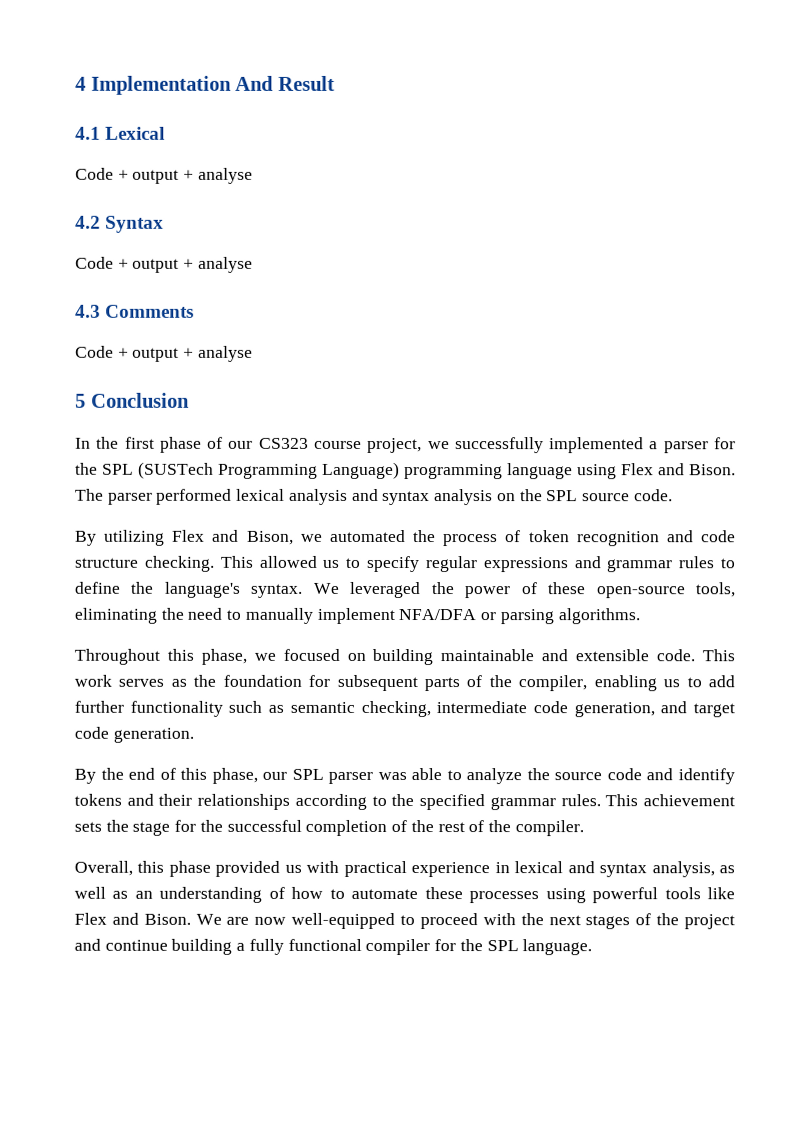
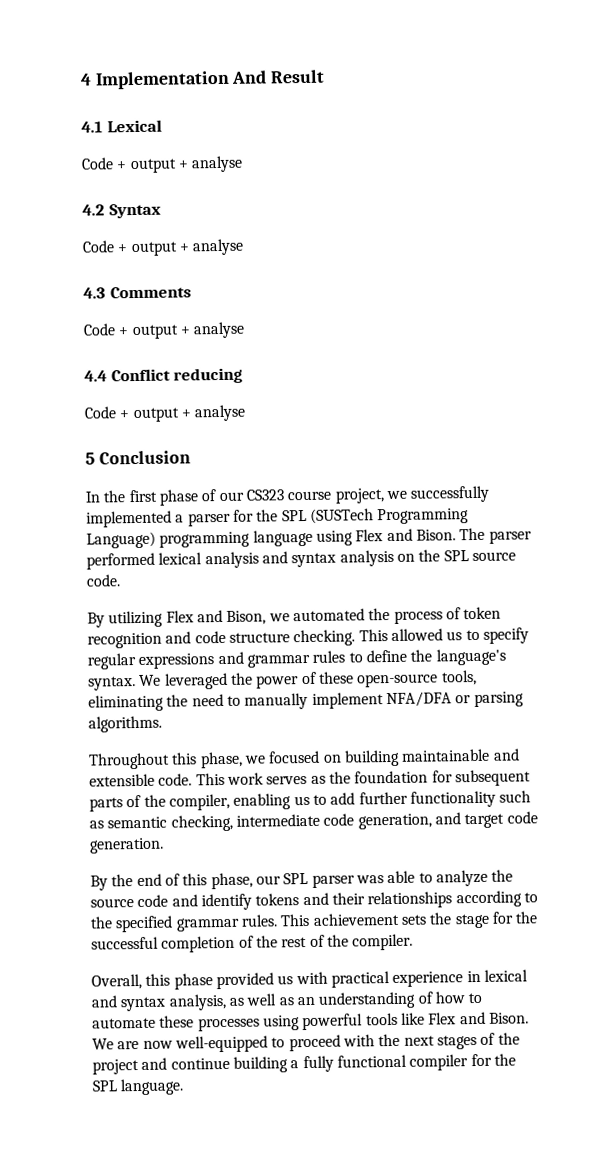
+ 4.4 Conflict reducing
+ Code + output + analyse

